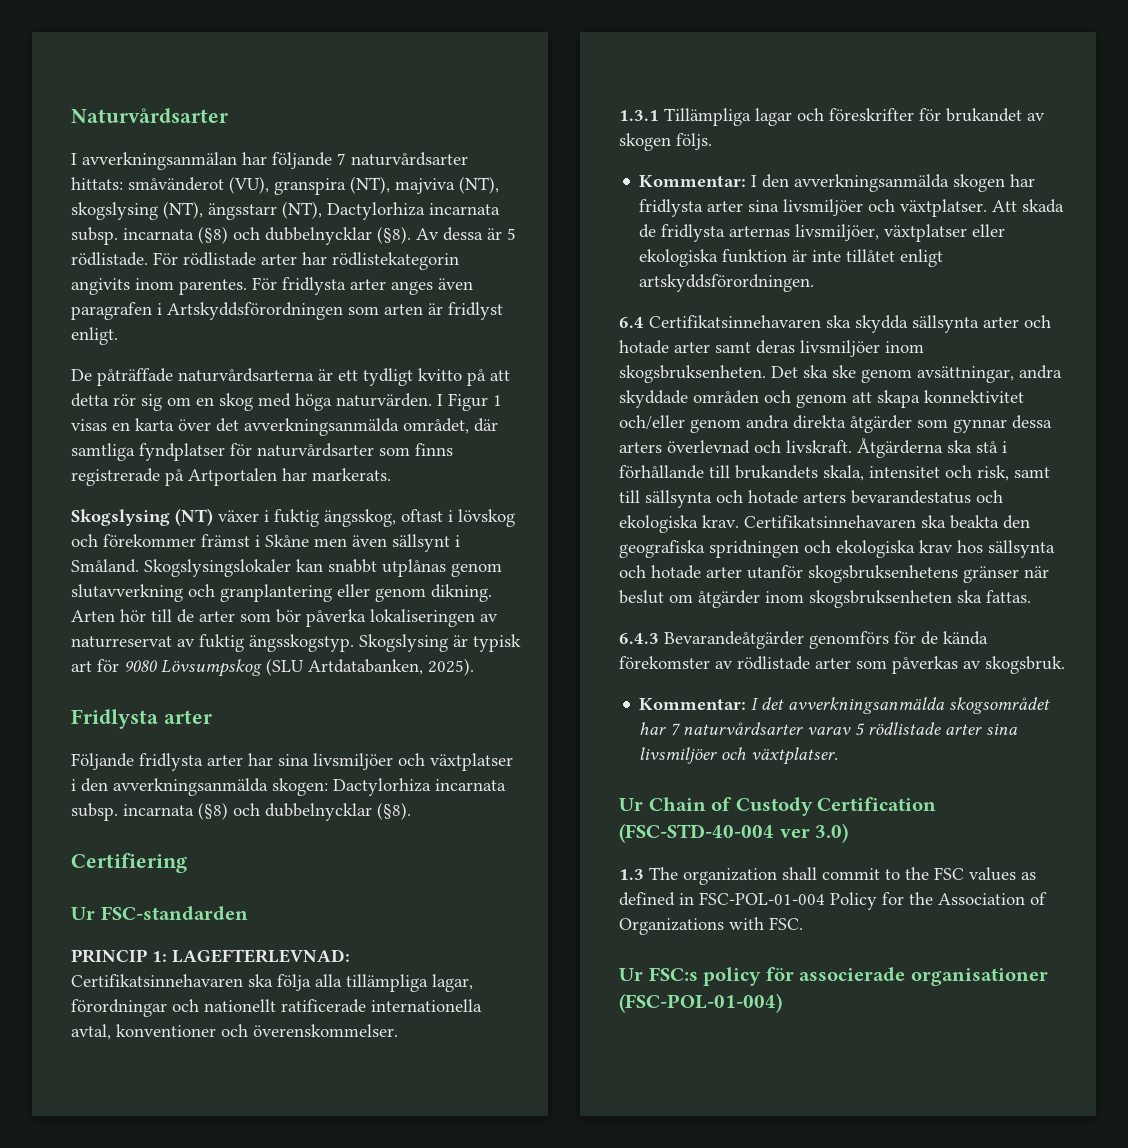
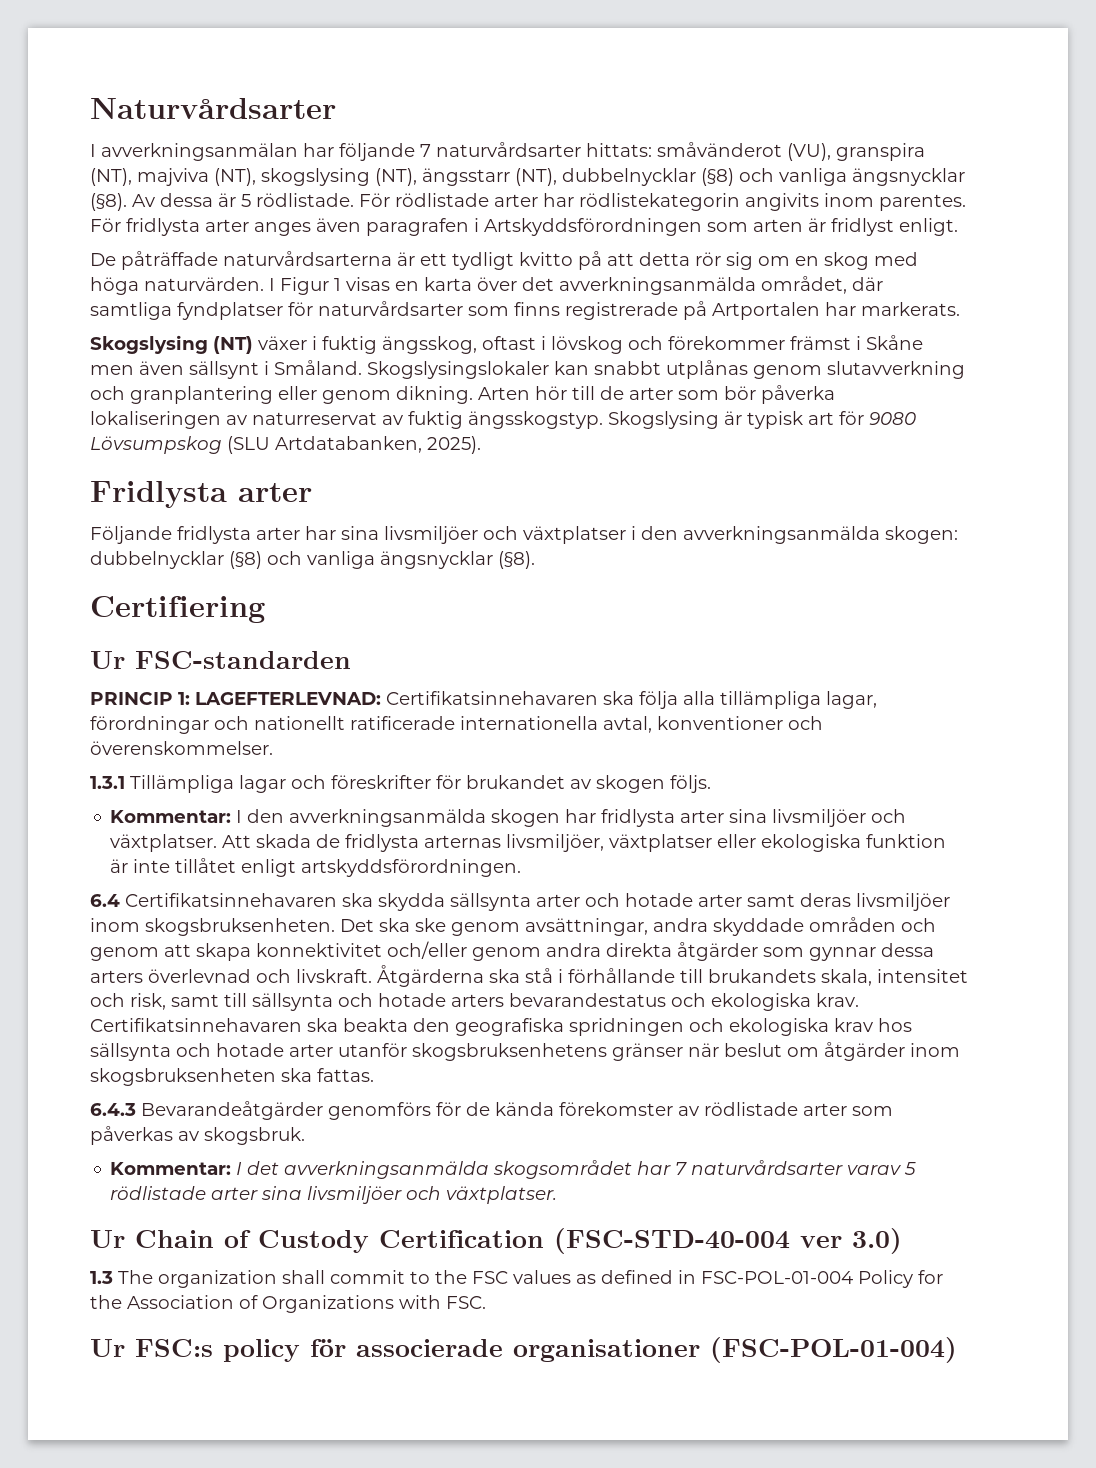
- I avverkningsanmälan har följande 7 naturvårdsarter hittats: småvänderot (VU), granspira (NT), majviva (NT), skogslysing (NT), ängsstarr (NT), Dactylorhiza incarnata subsp. incarnata (§8) och dubbelnycklar (§8).
+ I avverkningsanmälan har följande 7 naturvårdsarter hittats: småvänderot (VU), granspira (NT), majviva (NT), skogslysing (NT), ängsstarr (NT), dubbelnycklar (§8) och vanliga ängsnycklar (§8).
- Följande fridlysta arter har sina livsmiljöer och växtplatser i den avverkningsanmälda skogen: Dactylorhiza incarnata subsp. incarnata (§8) och dubbelnycklar (§8).
+ Följande fridlysta arter har sina livsmiljöer och växtplatser i den avverkningsanmälda skogen: dubbelnycklar (§8) och vanliga ängsnycklar (§8).

